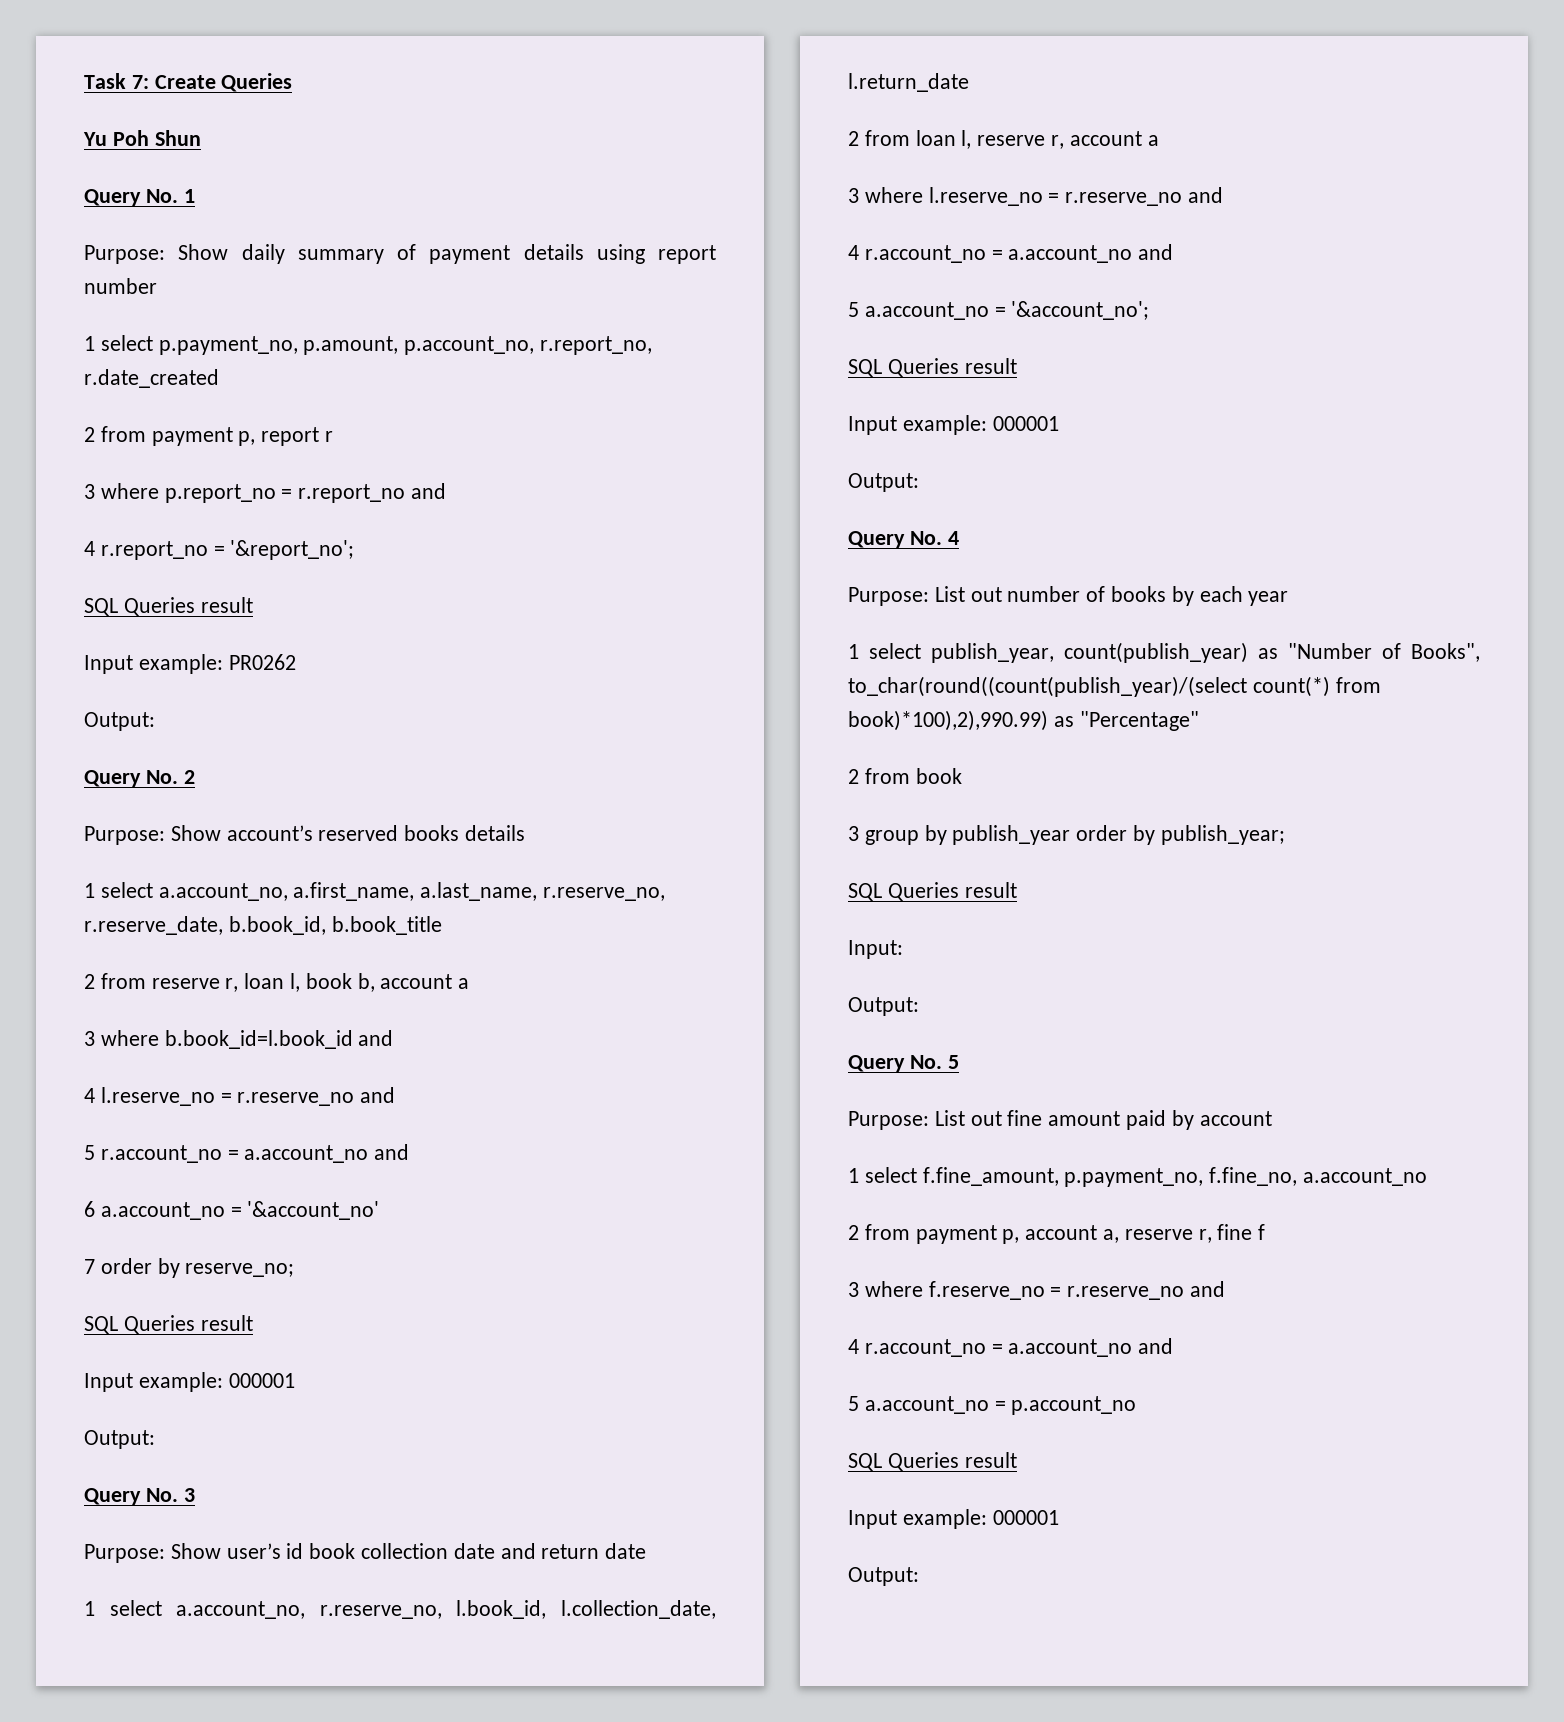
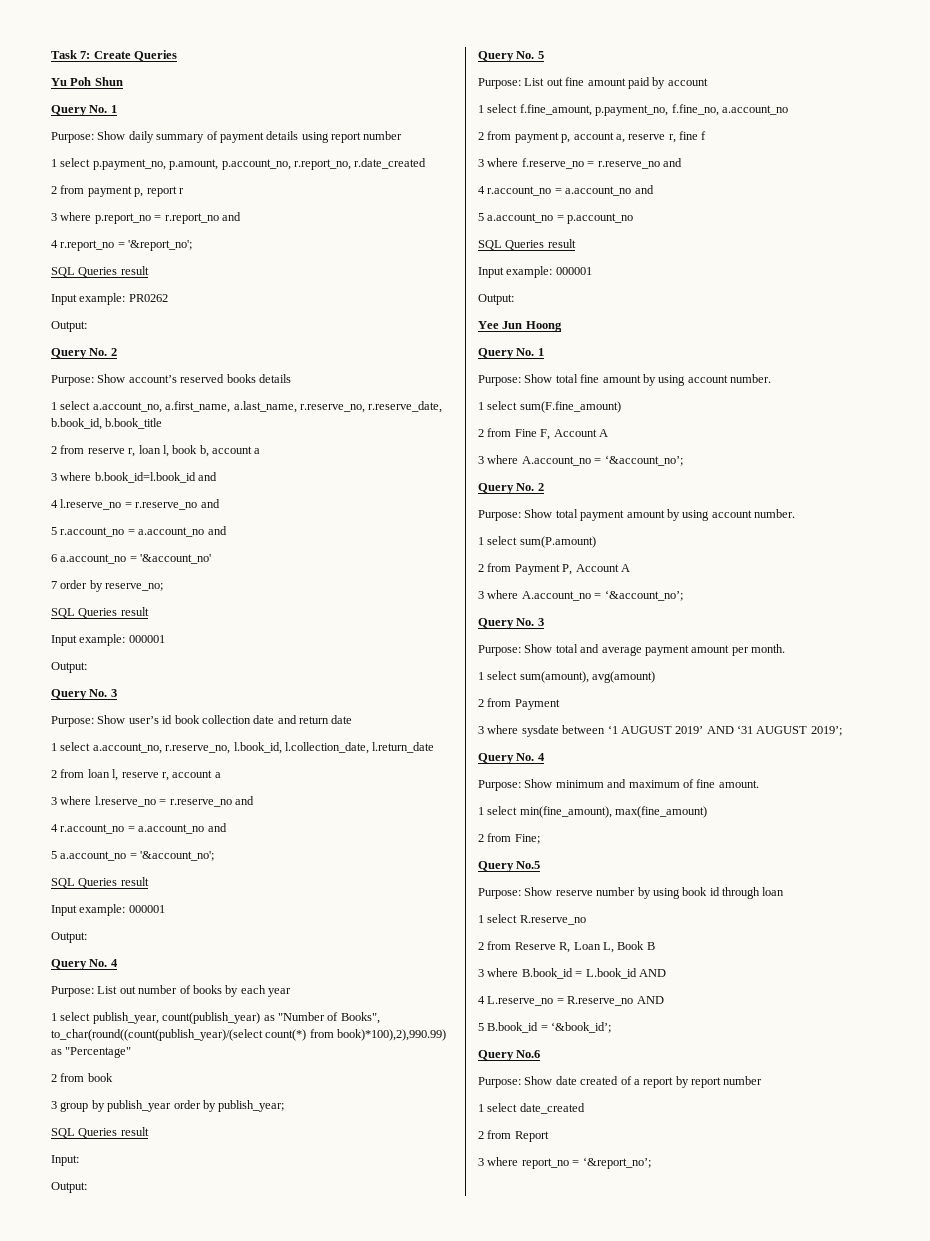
+ Yee Jun Hoong
+ Query No. 1
+ Purpose: Show total fine amount by using account number.
+ 1 select sum(F.fine_amount)
+ 2 from Fine F, Account A
+ 3 where A.account_no = ‘&account_no’;
+ Query No. 2
+ Purpose: Show total payment amount by using account number.
+ 1 select sum(P.amount)
+ 2 from Payment P, Account A
+ 3 where A.account_no = ‘&account_no’;
+ Query No. 3
+ Purpose: Show total and average payment amount per month.
+ 1 select sum(amount), avg(amount)
+ 2 from Payment
+ 3 where sysdate between ‘1 AUGUST 2019’ AND ‘31 AUGUST 2019’;
+ Query No. 4
+ Purpose: Show minimum and maximum of fine amount.
+ 1 select min(fine_amount), max(fine_amount)
+ 2 from Fine;
+ Query No.5
+ Purpose: Show reserve number by using book id through loan
+ 1 select R.reserve_no
+ 2 from Reserve R, Loan L, Book B
+ 3 where B.book_id = L.book_id AND
+ 4 L.reserve_no = R.reserve_no AND
+ 5 B.book_id = ‘&book_id’;
+ Query No.6
+ Purpose: Show date created of a report by report number
+ 1 select date_created
+ 2 from Report
+ 3 where report_no = ‘&report_no’;

